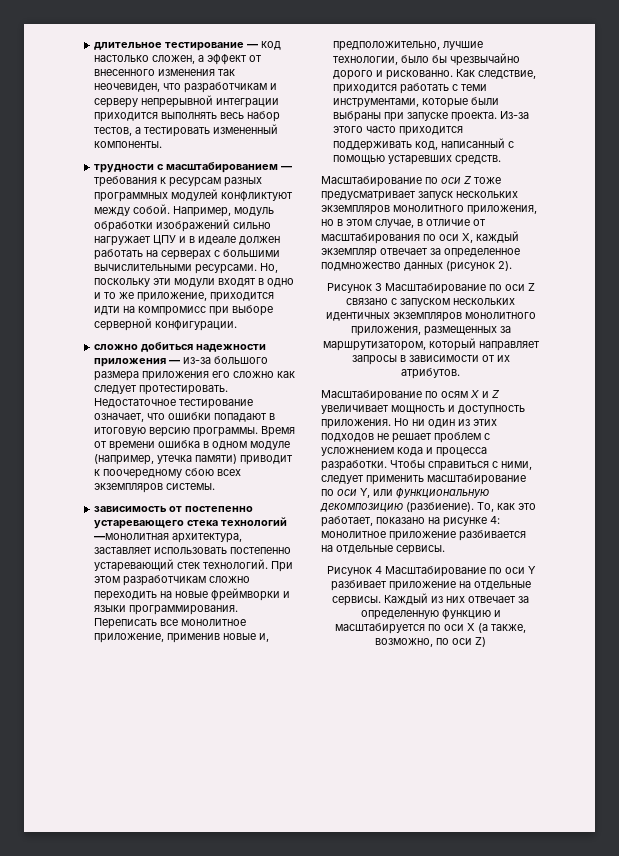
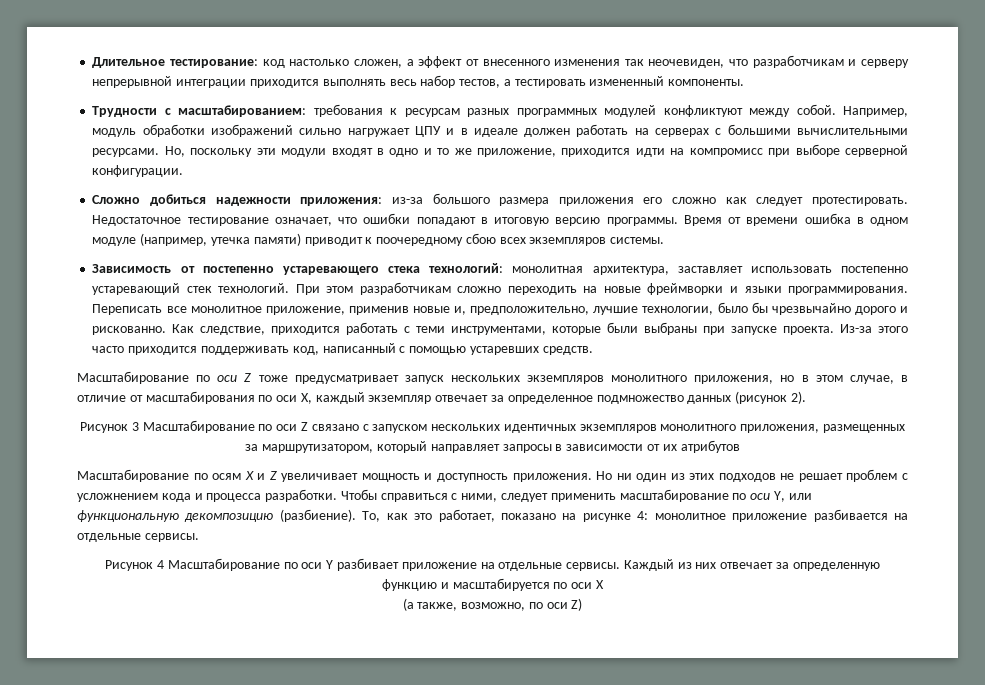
- длительное тестирование — код настолько сложен, а эффект от внесенного изменения так неочевиден, что разработчикам и серверу непрерывной интеграции приходится выполнять весь набор тестов, а тестировать измененный компоненты.
+ Длительное тестирование: код настолько сложен, а эффект от внесенного изменения так неочевиден, что разработчикам и серверу непрерывной интеграции приходится выполнять весь набор тестов, а тестировать измененный компоненты.
- трудности с масштабированием — требования к ресурсам разных программных модулей конфликтуют между собой.
+ Трудности с масштабированием: требования к ресурсам разных программных модулей конфликтуют между собой.
- сложно добиться надежности приложения — из-за большого размера приложения его сложно как следует протестировать.
+ Сложно добиться надежности приложения: из-за большого размера приложения его сложно как следует протестировать.
- зависимость от постепенно устаревающего стека технологий —монолитная архитектура, заставляет использовать постепенно устаревающий стек технологий.
+ Зависимость от постепенно устаревающего стека технологий: монолитная архитектура, заставляет использовать постепенно устаревающий стек технологий.
- Рисунок 3 Масштабирование по оси Z связано с запуском нескольких идентичных экземпляров монолитного приложения, размещенных за маршрутизатором, который направляет запросы в зависимости от их атрибутов.
+ Рисунок 3 Масштабирование по оси Z связано с запуском нескольких идентичных экземпляров монолитного приложения, размещенных за маршрутизатором, который направляет запросы в зависимости от их атрибутов
- Каждый из них отвечает за определенную функцию и масштабируется по оси X (а также, возможно, по оси Z)
+ Каждый из них отвечает за определенную функцию и масштабируется по оси X
+ (а также, возможно, по оси Z)

